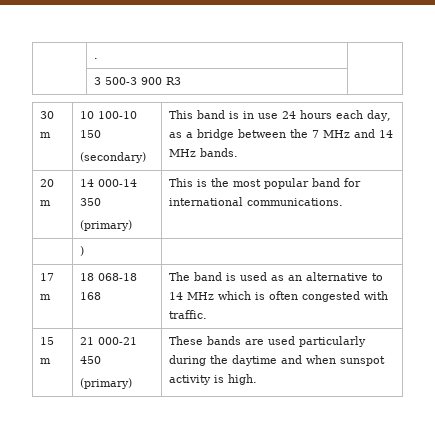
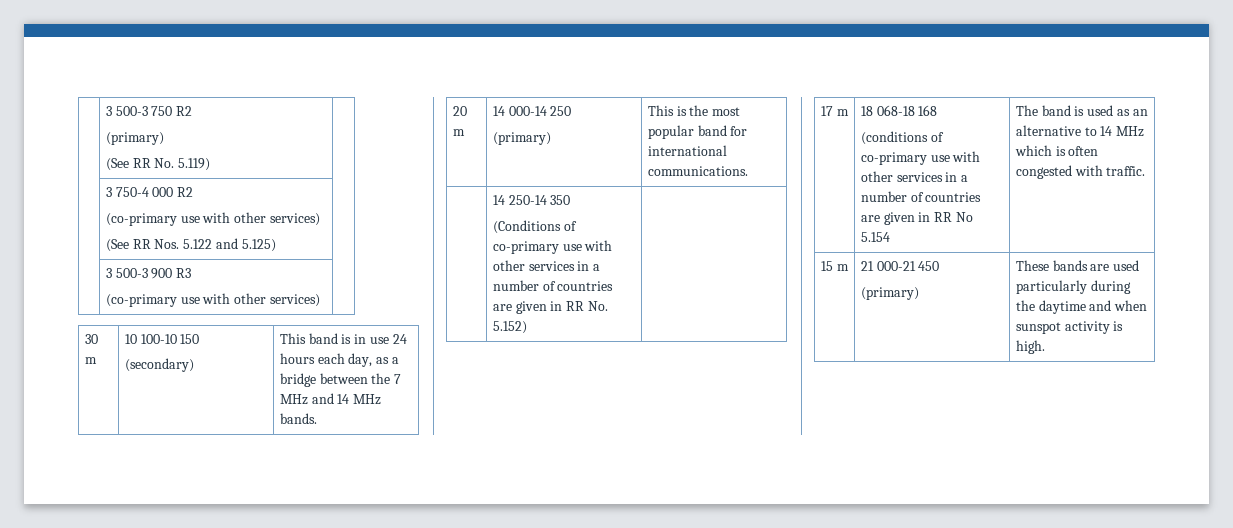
- | . |
+ | 3 500-3 750 R2
+ (primary)
+ (See RR No. 5.119) |
+ | 3 750-4 000 R2
+ (co-primary use with other services)
+ (See RR Nos. 5.122 and 5.125) |
- | 3 500-3 900 R3 |
+ | 3 500-3 900 R3
+ (co-primary use with other services) |
- 20 m | 14 000-14 350
+ 20 m | 14 000-14 250
- | ) |
+ | 14 250-14 350
+ (Conditions of co-primary use with other services in a number of countries are given in RR No. 5.152) |
- 17 m | 18 068-18 168 | The band is used as an alternative to 14 MHz which is often congested with traffic.
+ 17 m | 18 068-18 168
+ (conditions of co-primary use with other services in a number of countries are given in RR No 5.154 | The band is used as an alternative to 14 MHz which is often congested with traffic.

